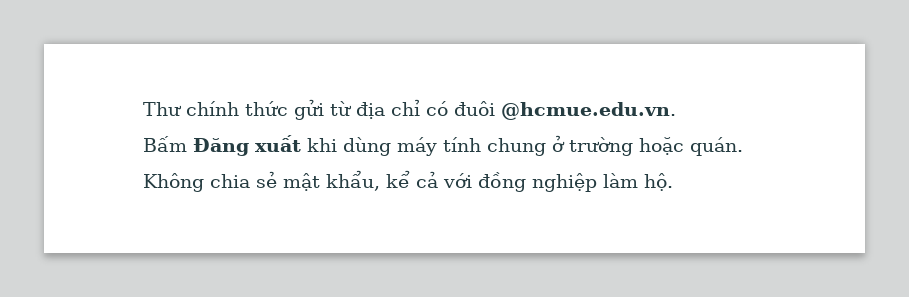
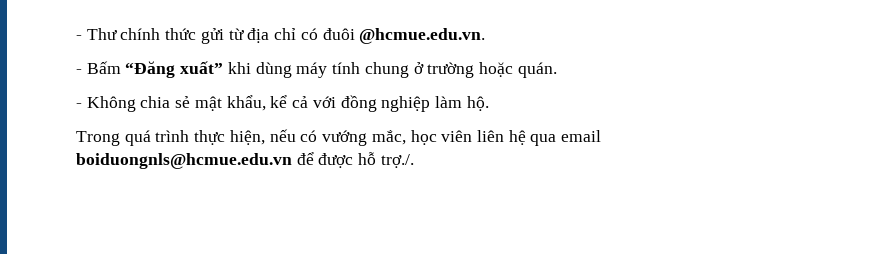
- Thư chính thức gửi từ địa chỉ có đuôi @hcmue.edu.vn.
+ - Thư chính thức gửi từ địa chỉ có đuôi @hcmue.edu.vn.
- Bấm Đăng xuất khi dùng máy tính chung ở trường hoặc quán.
+ - Bấm “Đăng xuất” khi dùng máy tính chung ở trường hoặc quán.
- Không chia sẻ mật khẩu, kể cả với đồng nghiệp làm hộ.
+ - Không chia sẻ mật khẩu, kể cả với đồng nghiệp làm hộ.
+ Trong quá trình thực hiện, nếu có vướng mắc, học viên liên hệ qua email boiduongnls@hcmue.edu.vn để được hỗ trợ./.

